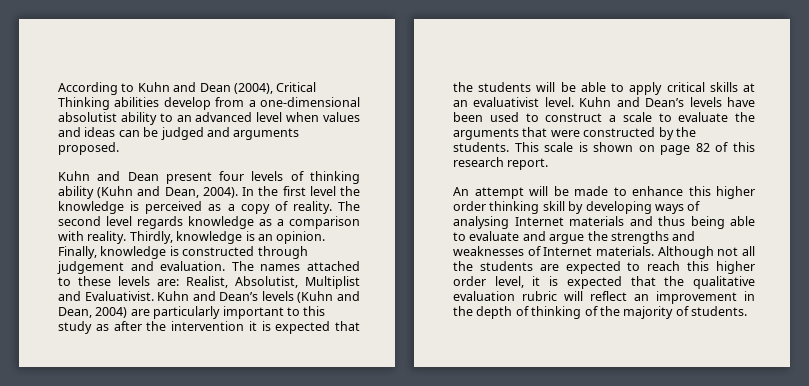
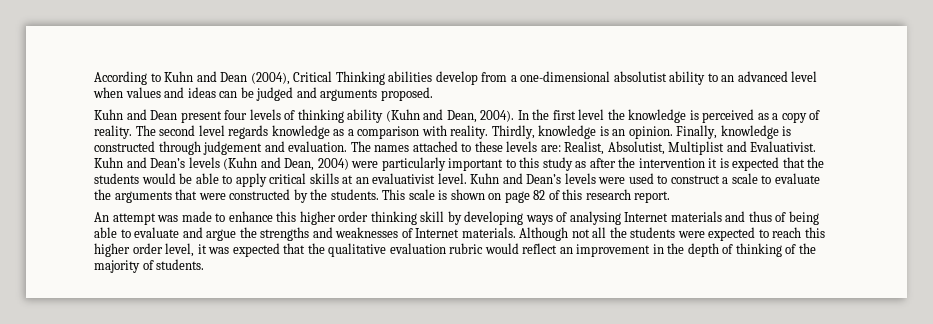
- Kuhn and Dean’s levels (Kuhn and Dean, 2004) are particularly important to this study as after the intervention it is expected that the students will be able to apply critical skills at an evaluativist level.
+ Kuhn and Dean’s levels (Kuhn and Dean, 2004) were particularly important to this study as after the intervention it is expected that the students would be able to apply critical skills at an evaluativist level.
- Kuhn and Dean’s levels have been used to construct a scale to evaluate the arguments that were constructed by the students.
+ Kuhn and Dean’s levels were used to construct a scale to evaluate the arguments that were constructed by the students.
- An attempt will be made to enhance this higher order thinking skill by developing ways of analysing Internet materials and thus being able to evaluate and argue the strengths and weaknesses of Internet materials.
+ An attempt was made to enhance this higher order thinking skill by developing ways of analysing Internet materials and thus of being able to evaluate and argue the strengths and weaknesses of Internet materials.
- Although not all the students are expected to reach this higher order level, it is expected that the qualitative evaluation rubric will reflect an improvement in the depth of thinking of the majority of students.
+ Although not all the students were expected to reach this higher order level, it was expected that the qualitative evaluation rubric would reflect an improvement in the depth of thinking of the majority of students.

